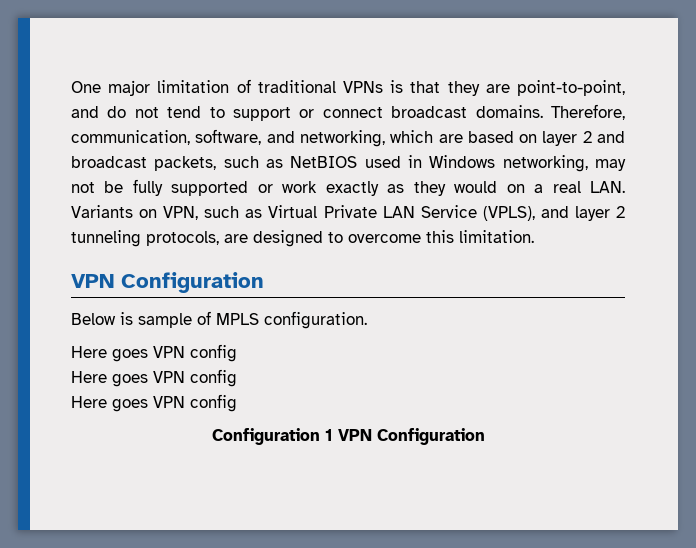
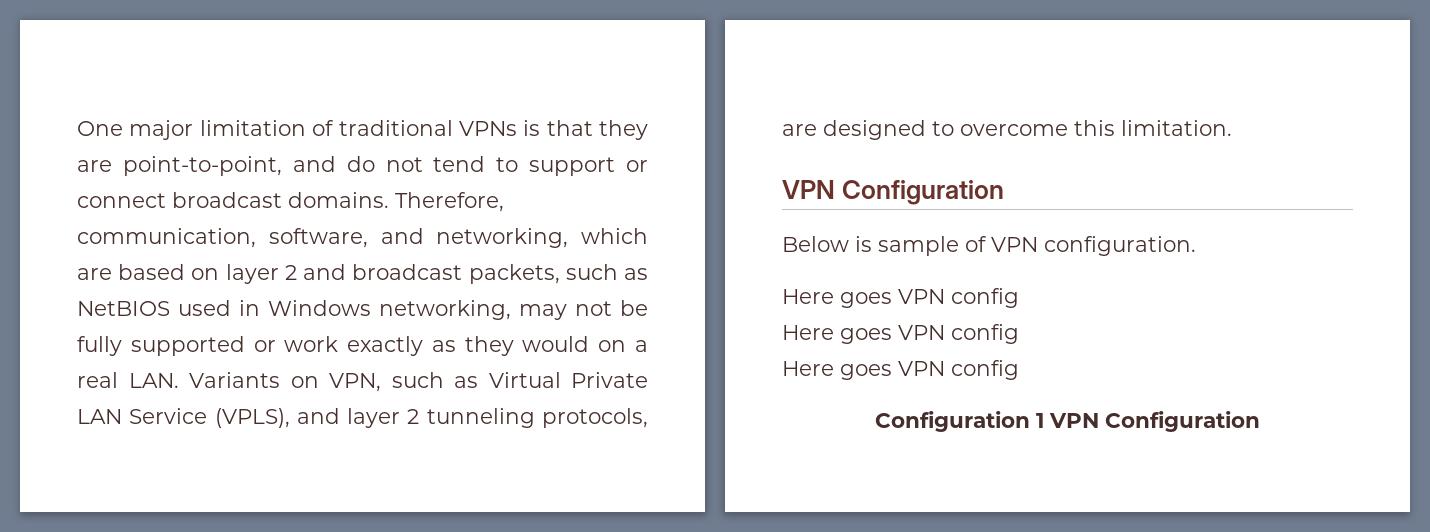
- Below is sample of MPLS configuration.
+ Below is sample of VPN configuration.

